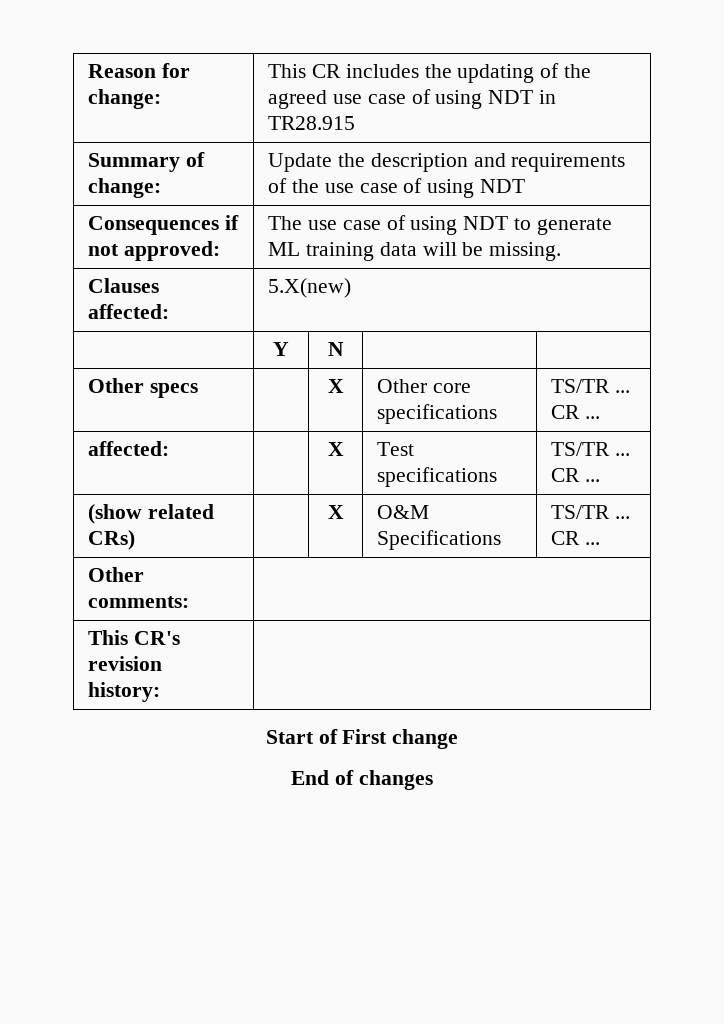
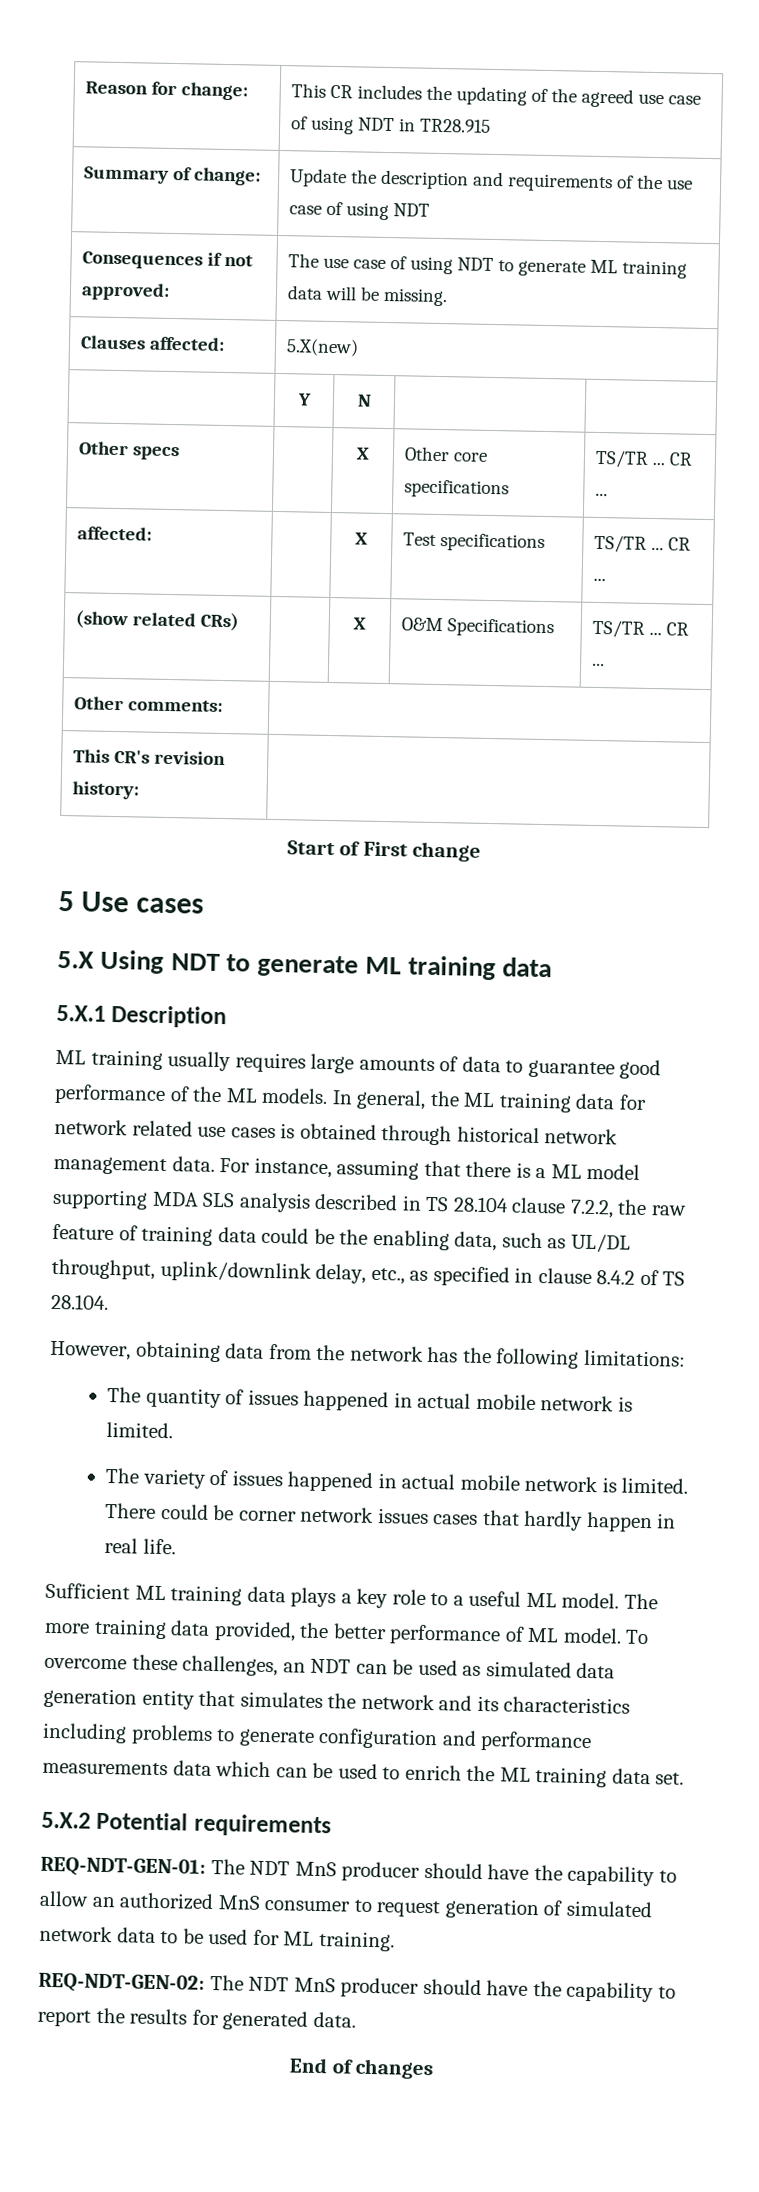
+ 5 Use cases
+ 5.X Using NDT to generate ML training data
+ 5.X.1 Description
+ ML training usually requires large amounts of data to guarantee good performance of the ML models. In general, the ML training data for network related use cases is obtained through historical network management data. For instance, assuming that there is a ML model supporting MDA SLS analysis described in TS 28.104 clause 7.2.2, the raw feature of training data could be the enabling data, such as UL/DL throughput, uplink/downlink delay, etc., as specified in clause 8.4.2 of TS 28.104.
+ However, obtaining data from the network has the following limitations:
+ The quantity of issues happened in actual mobile network is limited.
+ The variety of issues happened in actual mobile network is limited. There could be corner network issues cases that hardly happen in real life.
+ Sufficient ML training data plays a key role to a useful ML model. The more training data provided, the better performance of ML model. To overcome these challenges, an NDT can be used as simulated data generation entity that simulates the network and its characteristics including problems to generate configuration and performance measurements data which can be used to enrich the ML training data set.
+ 5.X.2 Potential requirements
+ REQ-NDT-GEN-01: The NDT MnS producer should have the capability to allow an authorized MnS consumer to request generation of simulated network data to be used for ML training.
+ REQ-NDT-GEN-02: The NDT MnS producer should have the capability to report the results for generated data.

